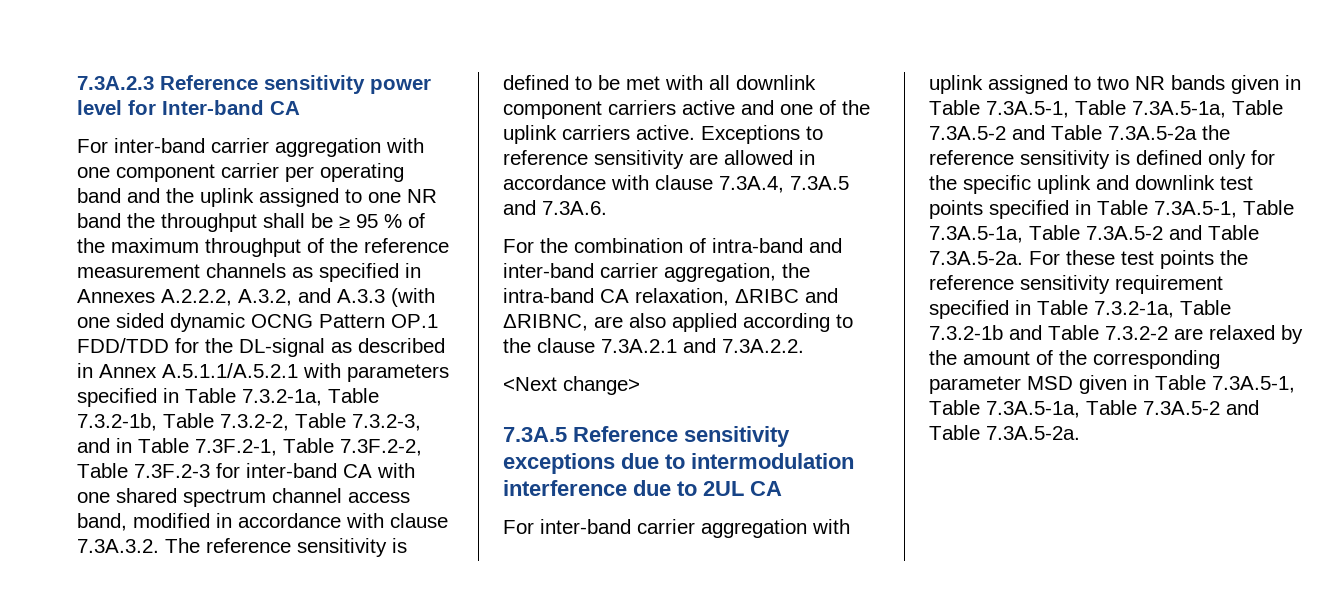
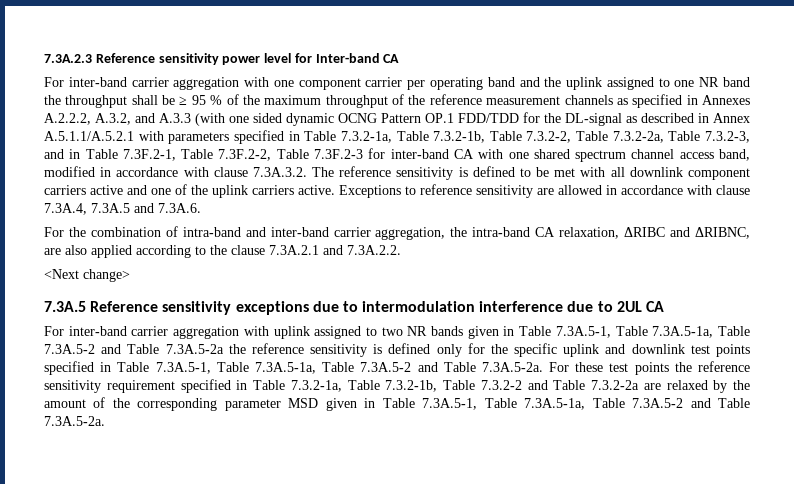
- For inter-band carrier aggregation with one component carrier per operating band and the uplink assigned to one NR band the throughput shall be ≥ 95 % of the maximum throughput of the reference measurement channels as specified in Annexes A.2.2.2, A.3.2, and A.3.3 (with one sided dynamic OCNG Pattern OP.1 FDD/TDD for the DL-signal as described in Annex A.5.1.1/A.5.2.1 with parameters specified in Table 7.3.2-1a, Table 7.3.2-1b, Table 7.3.2-2, Table 7.3.2-3, and in Table 7.3F.2-1, Table 7.3F.2-2, Table 7.3F.2-3 for inter-band CA with one shared spectrum channel access band, modified in accordance with clause 7.3A.3.2. The reference sensitivity is defined to be met with all downlink component carriers active and one of the uplink carriers active.
+ For inter-band carrier aggregation with one component carrier per operating band and the uplink assigned to one NR band the throughput shall be ≥ 95 % of the maximum throughput of the reference measurement channels as specified in Annexes A.2.2.2, A.3.2, and A.3.3 (with one sided dynamic OCNG Pattern OP.1 FDD/TDD for the DL-signal as described in Annex A.5.1.1/A.5.2.1 with parameters specified in Table 7.3.2-1a, Table 7.3.2-1b, Table 7.3.2-2, Table 7.3.2-2a, Table 7.3.2-3, and in Table 7.3F.2-1, Table 7.3F.2-2, Table 7.3F.2-3 for inter-band CA with one shared spectrum channel access band, modified in accordance with clause 7.3A.3.2. The reference sensitivity is defined to be met with all downlink component carriers active and one of the uplink carriers active.
- For inter-band carrier aggregation with uplink assigned to two NR bands given in Table 7.3A.5-1, Table 7.3A.5-1a, Table 7.3A.5-2 and Table 7.3A.5-2a the reference sensitivity is defined only for the specific uplink and downlink test points specified in Table 7.3A.5-1, Table 7.3A.5-1a, Table 7.3A.5-2 and Table 7.3A.5-2a. For these test points the reference sensitivity requirement specified in Table 7.3.2-1a, Table 7.3.2-1b and Table 7.3.2-2 are relaxed by the amount of the corresponding parameter MSD given in Table 7.3A.5-1, Table 7.3A.5-1a, Table 7.3A.5-2 and Table 7.3A.5-2a.
+ For inter-band carrier aggregation with uplink assigned to two NR bands given in Table 7.3A.5-1, Table 7.3A.5-1a, Table 7.3A.5-2 and Table 7.3A.5-2a the reference sensitivity is defined only for the specific uplink and downlink test points specified in Table 7.3A.5-1, Table 7.3A.5-1a, Table 7.3A.5-2 and Table 7.3A.5-2a. For these test points the reference sensitivity requirement specified in Table 7.3.2-1a, Table 7.3.2-1b, Table 7.3.2-2 and Table 7.3.2-2a are relaxed by the amount of the corresponding parameter MSD given in Table 7.3A.5-1, Table 7.3A.5-1a, Table 7.3A.5-2 and Table 7.3A.5-2a.

